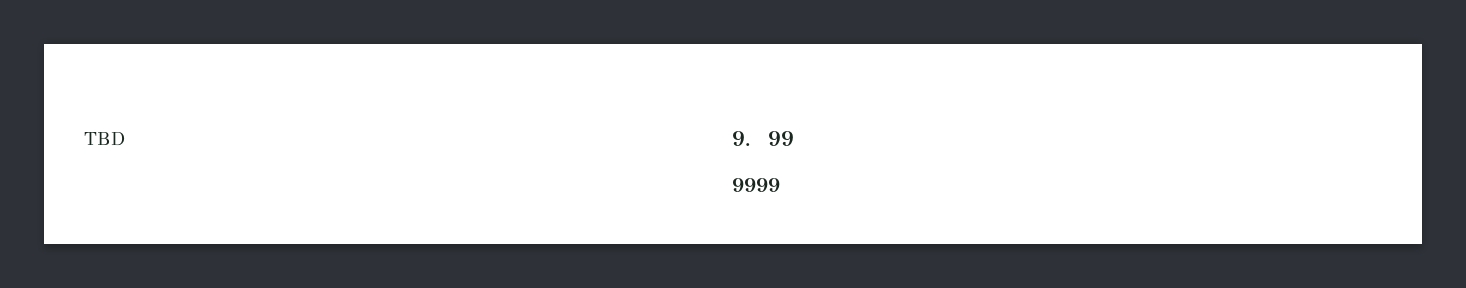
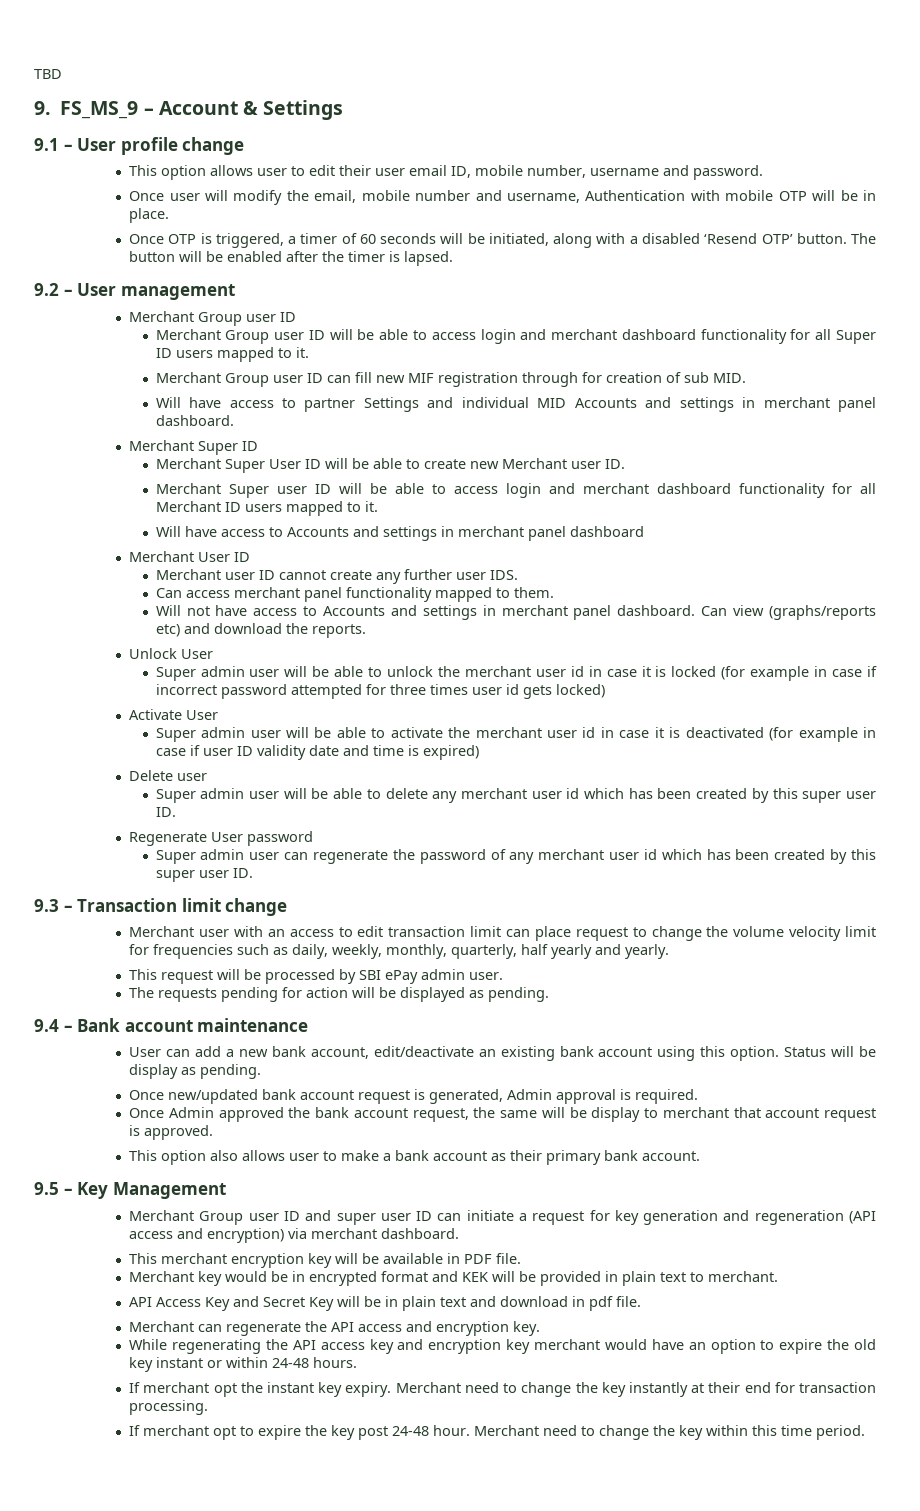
- 9. 99
- 9999
+ 9. FS_MS_9 – Account & Settings
+ 9.1 – User profile change
+ This option allows user to edit their user email ID, mobile number, username and password.
+ Once user will modify the email, mobile number and username, Authentication with mobile OTP will be in place.
+ Once OTP is triggered, a timer of 60 seconds will be initiated, along with a disabled ‘Resend OTP’ button. The button will be enabled after the timer is lapsed.
+ 9.2 – User management
+ Merchant Group user ID
+ Merchant Group user ID will be able to access login and merchant dashboard functionality for all Super ID users mapped to it.
+ Merchant Group user ID can fill new MIF registration through for creation of sub MID.
+ Will have access to partner Settings and individual MID Accounts and settings in merchant panel dashboard.
+ Merchant Super ID
+ Merchant Super User ID will be able to create new Merchant user ID.
+ Merchant Super user ID will be able to access login and merchant dashboard functionality for all Merchant ID users mapped to it.
+ Will have access to Accounts and settings in merchant panel dashboard
+ Merchant User ID
+ Merchant user ID cannot create any further user IDS.
+ Can access merchant panel functionality mapped to them.
+ Will not have access to Accounts and settings in merchant panel dashboard. Can view (graphs/reports etc) and download the reports.
+ Unlock User
+ Super admin user will be able to unlock the merchant user id in case it is locked (for example in case if incorrect password attempted for three times user id gets locked)
+ Activate User
+ Super admin user will be able to activate the merchant user id in case it is deactivated (for example in case if user ID validity date and time is expired)
+ Delete user
+ Super admin user will be able to delete any merchant user id which has been created by this super user ID.
+ Regenerate User password
+ Super admin user can regenerate the password of any merchant user id which has been created by this super user ID.
+ 9.3 – Transaction limit change
+ Merchant user with an access to edit transaction limit can place request to change the volume velocity limit for frequencies such as daily, weekly, monthly, quarterly, half yearly and yearly.
+ This request will be processed by SBI ePay admin user.
+ The requests pending for action will be displayed as pending.
+ 9.4 – Bank account maintenance
+ User can add a new bank account, edit/deactivate an existing bank account using this option. Status will be display as pending.
+ Once new/updated bank account request is generated, Admin approval is required.
+ Once Admin approved the bank account request, the same will be display to merchant that account request is approved.
+ This option also allows user to make a bank account as their primary bank account.
+ 9.5 – Key Management
+ Merchant Group user ID and super user ID can initiate a request for key generation and regeneration (API access and encryption) via merchant dashboard.
+ This merchant encryption key will be available in PDF file.
+ Merchant key would be in encrypted format and KEK will be provided in plain text to merchant.
+ API Access Key and Secret Key will be in plain text and download in pdf file.
+ Merchant can regenerate the API access and encryption key.
+ While regenerating the API access key and encryption key merchant would have an option to expire the old key instant or within 24-48 hours.
+ If merchant opt the instant key expiry. Merchant need to change the key instantly at their end for transaction processing.
+ If merchant opt to expire the key post 24-48 hour. Merchant need to change the key within this time period.

